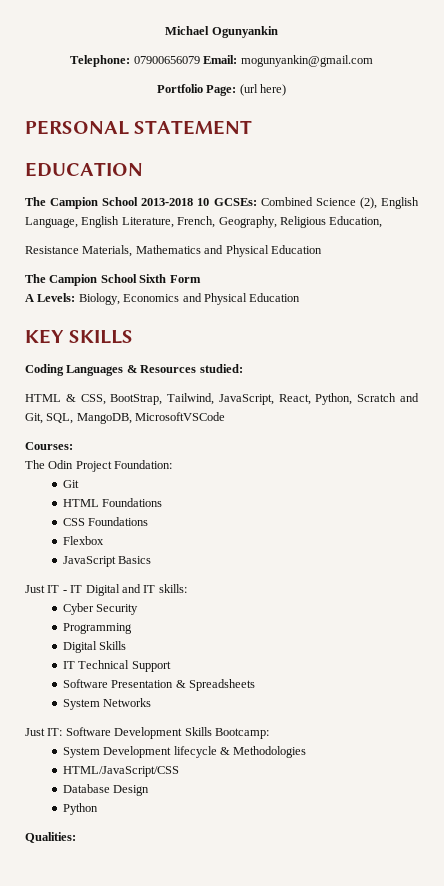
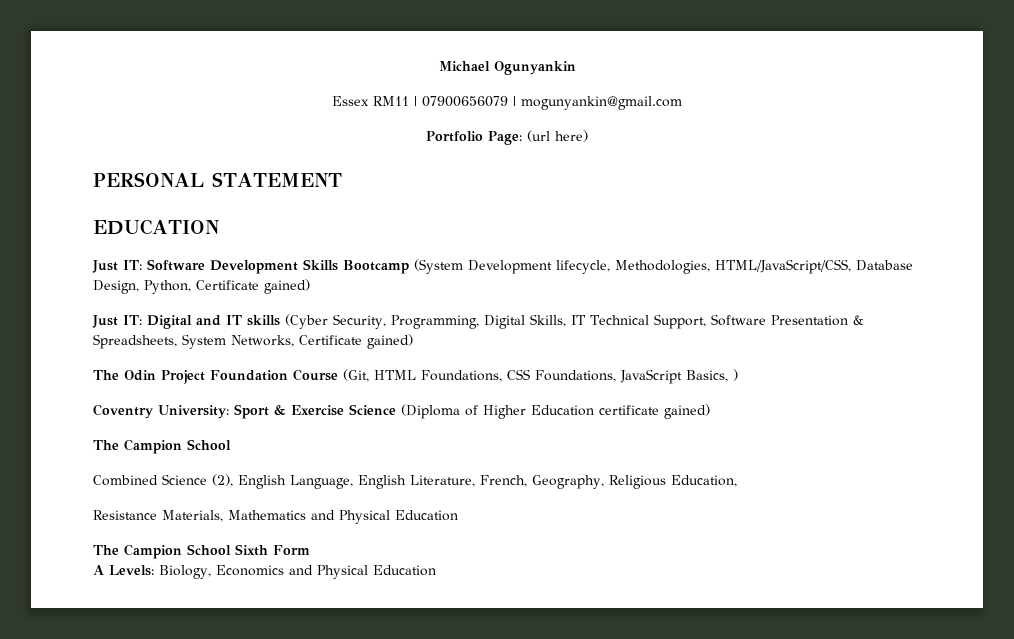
- Telephone: 07900656079 Email: mogunyankin@gmail.com
+ Essex RM11 | 07900656079 | mogunyankin@gmail.com
- The Campion School 2013-2018 10 GCSEs: Combined Science (2), English Language, English Literature, French, Geography, Religious Education,
+ Just IT: Software Development Skills Bootcamp (System Development lifecycle, Methodologies, HTML/JavaScript/CSS, Database Design, Python, Certificate gained)
+ Just IT: Digital and IT skills (Cyber Security, Programming, Digital Skills, IT Technical Support, Software Presentation & Spreadsheets, System Networks, Certificate gained)
+ The Odin Project Foundation Course (Git, HTML Foundations, CSS Foundations, JavaScript Basics, )
+ Coventry University: Sport & Exercise Science (Diploma of Higher Education certificate gained)
+ The Campion School
+ Combined Science (2), English Language, English Literature, French, Geography, Religious Education,
- KEY SKILLS
- Coding Languages & Resources studied:
- HTML & CSS, BootStrap, Tailwind, JavaScript, React, Python, Scratch and Git, SQL, MangoDB, MicrosoftVSCode
- Courses:
- The Odin Project Foundation:
- Git
- HTML Foundations
- CSS Foundations
- Flexbox
- JavaScript Basics
- Just IT - IT Digital and IT skills:
- Cyber Security
- Programming
- Digital Skills
- IT Technical Support
- Software Presentation & Spreadsheets
- System Networks
- Just IT: Software Development Skills Bootcamp:
- System Development lifecycle & Methodologies
- HTML/JavaScript/CSS
- Database Design
- Python
- Qualities:

